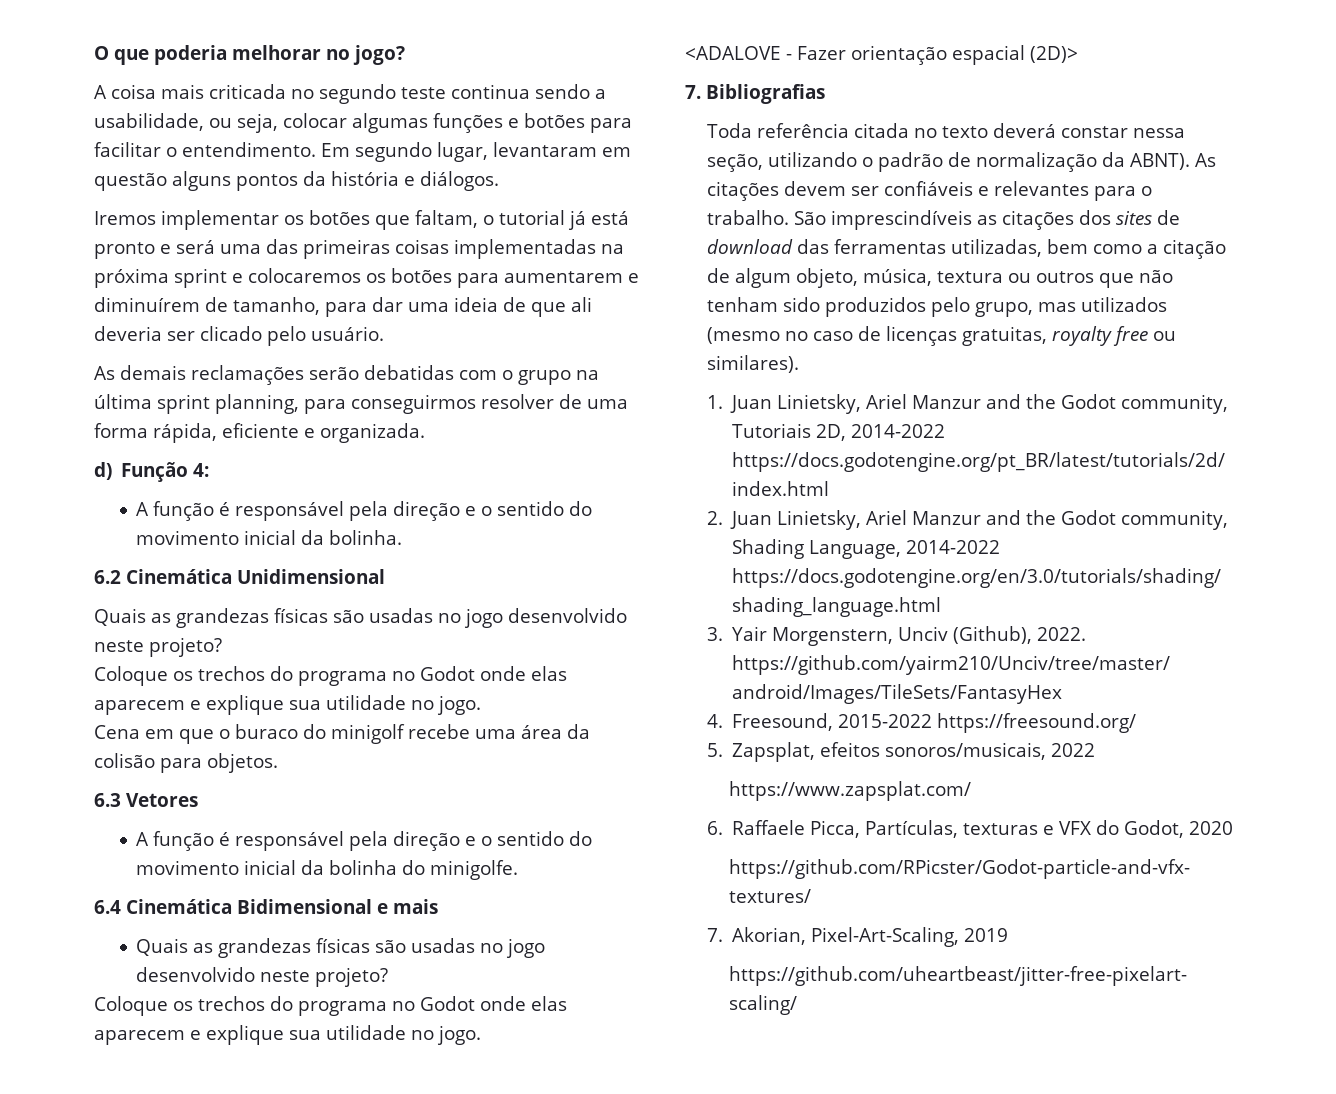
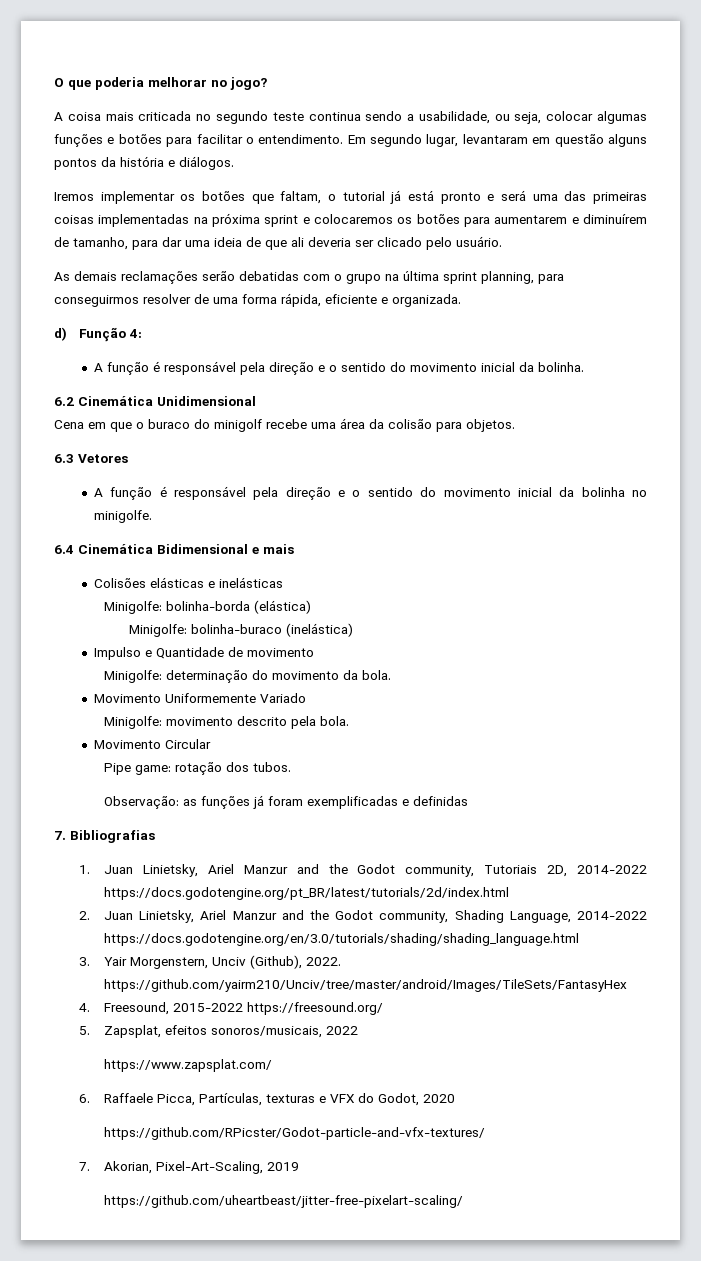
  6.2 Cinemática Unidimensional
- Quais as grandezas físicas são usadas no jogo desenvolvido neste projeto?
- Coloque os trechos do programa no Godot onde elas aparecem e explique sua utilidade no jogo.
- A função é responsável pela direção e o sentido do movimento inicial da bolinha do minigolfe.
+ A função é responsável pela direção e o sentido do movimento inicial da bolinha no minigolfe.
  6.4 Cinemática Bidimensional e mais
- Quais as grandezas físicas são usadas no jogo desenvolvido neste projeto?
- Coloque os trechos do programa no Godot onde elas aparecem e explique sua utilidade no jogo.
- <ADALOVE - Fazer orientação espacial (2D)>
+ Colisões elásticas e inelásticas
+ Minigolfe: bolinha-borda (elástica)
+ Minigolfe: bolinha-buraco (inelástica)
+ Impulso e Quantidade de movimento
+ Minigolfe: determinação do movimento da bola.
+ Movimento Uniformemente Variado
+ Minigolfe: movimento descrito pela bola.
+ Movimento Circular
+ Pipe game: rotação dos tubos.
+ Observação: as funções já foram exemplificadas e definidas
  7. Bibliografias
- Toda referência citada no texto deverá constar nessa seção, utilizando o padrão de normalização da ABNT). As citações devem ser confiáveis e relevantes para o trabalho. São imprescindíveis as citações dos sites de download das ferramentas utilizadas, bem como a citação de algum objeto, música, textura ou outros que não tenham sido produzidos pelo grupo, mas utilizados (mesmo no caso de licenças gratuitas, royalty free ou similares).

